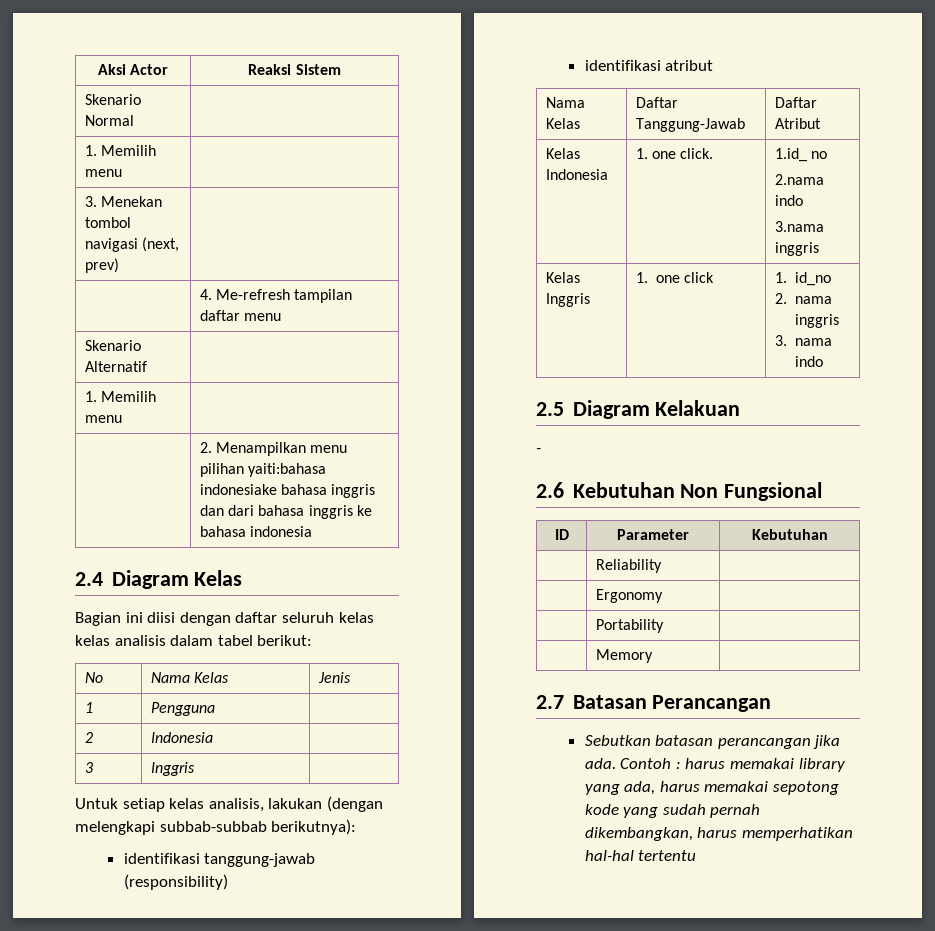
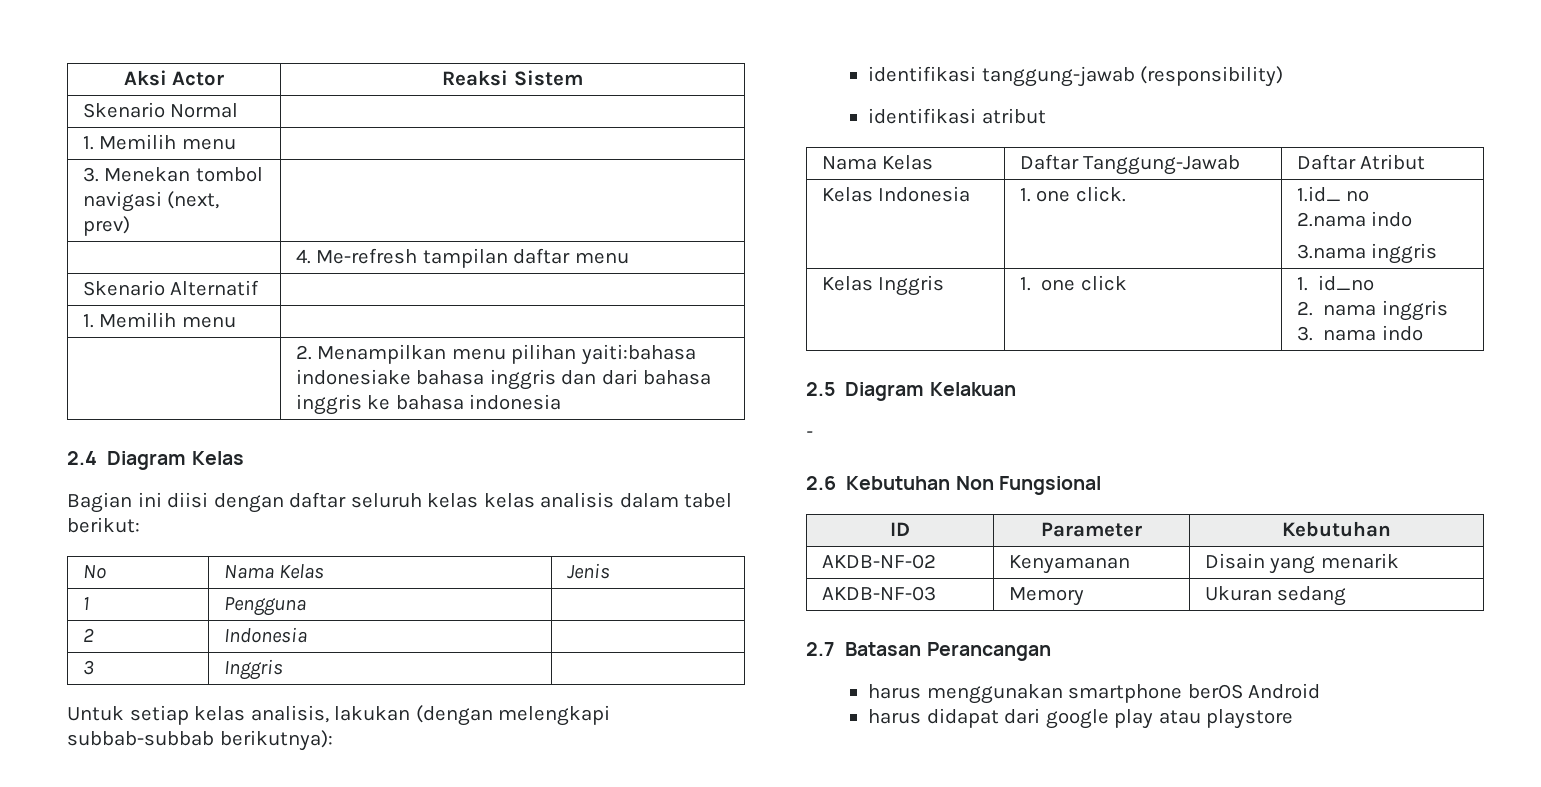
- | Reliability |
- | Ergonomy |
- | Portability |
- | Memory |
+ AKDB-NF-02 | Kenyamanan | Disain yang menarik
+ AKDB-NF-03 | Memory | Ukuran sedang
- Sebutkan batasan perancangan jika ada. Contoh : harus memakai library yang ada, harus memakai sepotong kode yang sudah pernah dikembangkan, harus memperhatikan hal-hal tertentu
+ harus menggunakan smartphone berOS Android
+ harus didapat dari google play atau playstore

